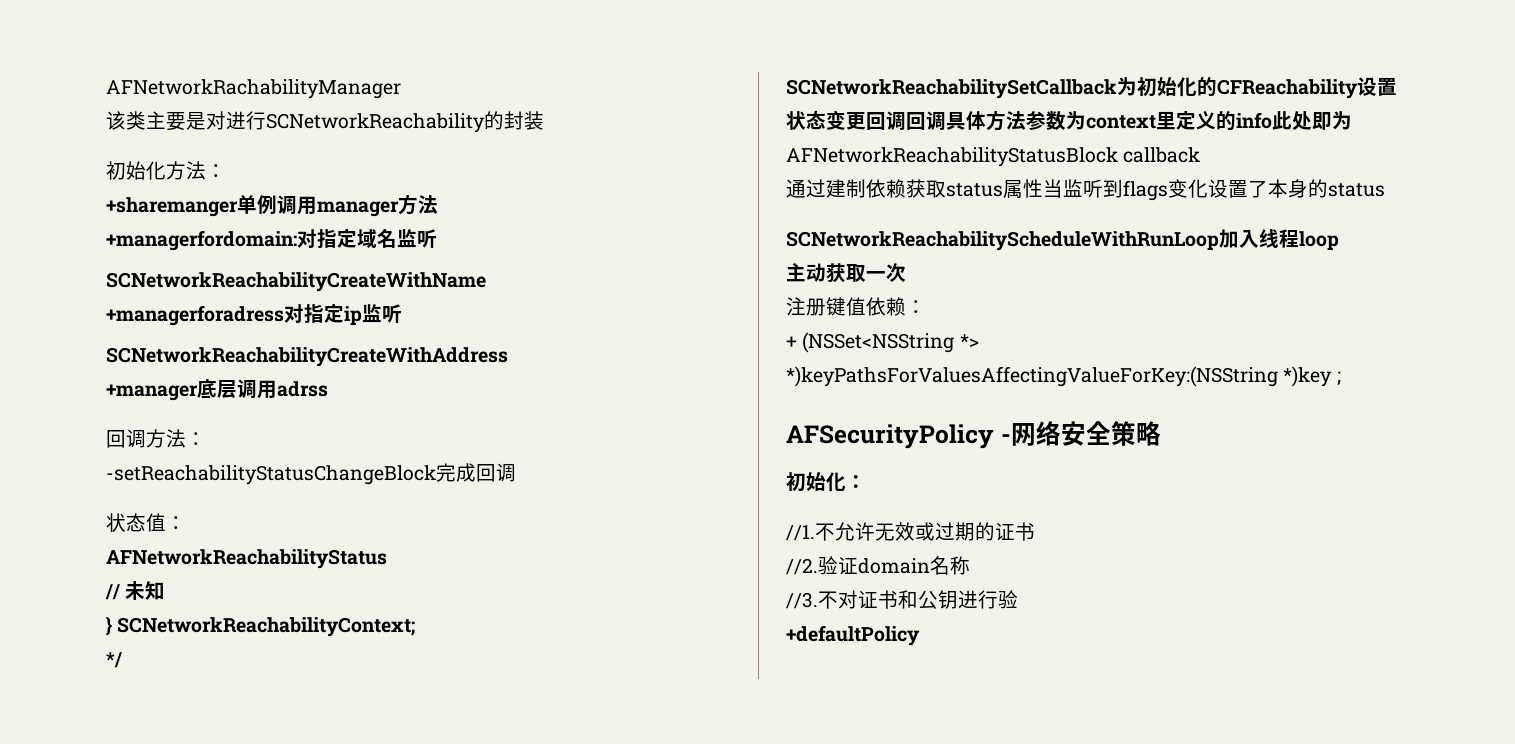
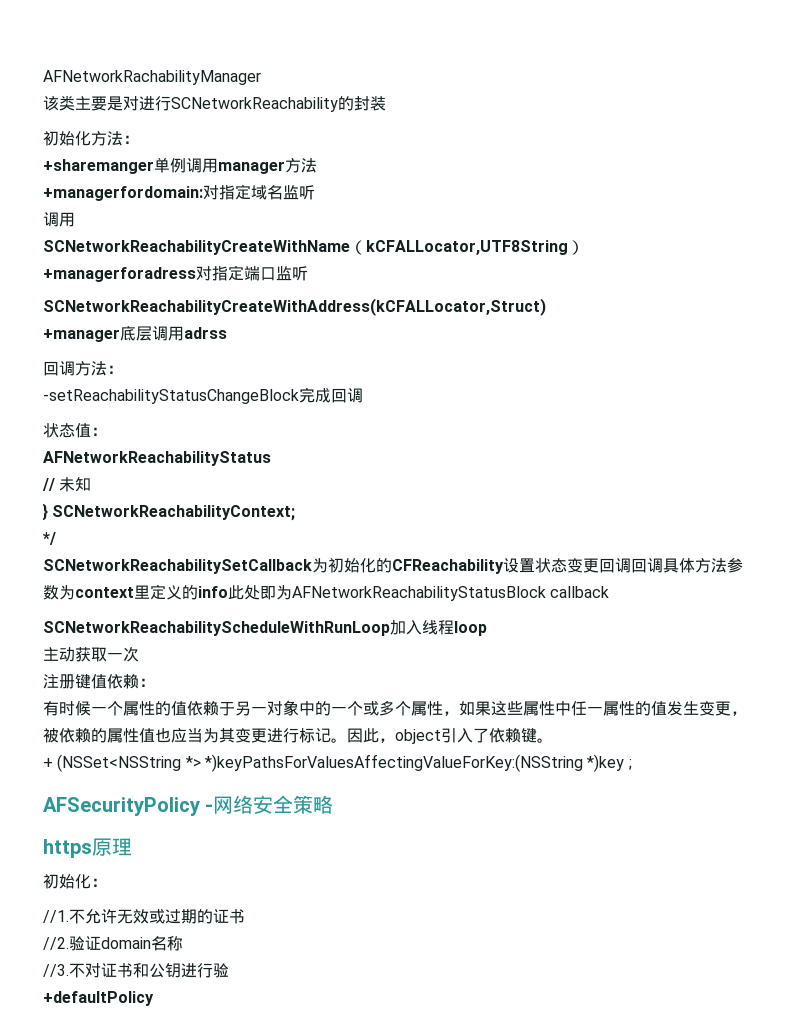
  +managerfordomain:对指定域名监听
+ 调用
- SCNetworkReachabilityCreateWithName
+ SCNetworkReachabilityCreateWithName（kCFALLocator,UTF8String）
- +managerforadress对指定ip监听
- SCNetworkReachabilityCreateWithAddress
+ +managerforadress对指定端口监听
+ SCNetworkReachabilityCreateWithAddress(kCFALLocator,Struct)
- 通过建制依赖获取status属性当监听到flags变化设置了本身的status
+ 有时候一个属性的值依赖于另一对象中的一个或多个属性，如果这些属性中任一属性的值发生变更，被依赖的属性值也应当为其变更进行标记。因此，object引入了依赖键。
+ https原理

